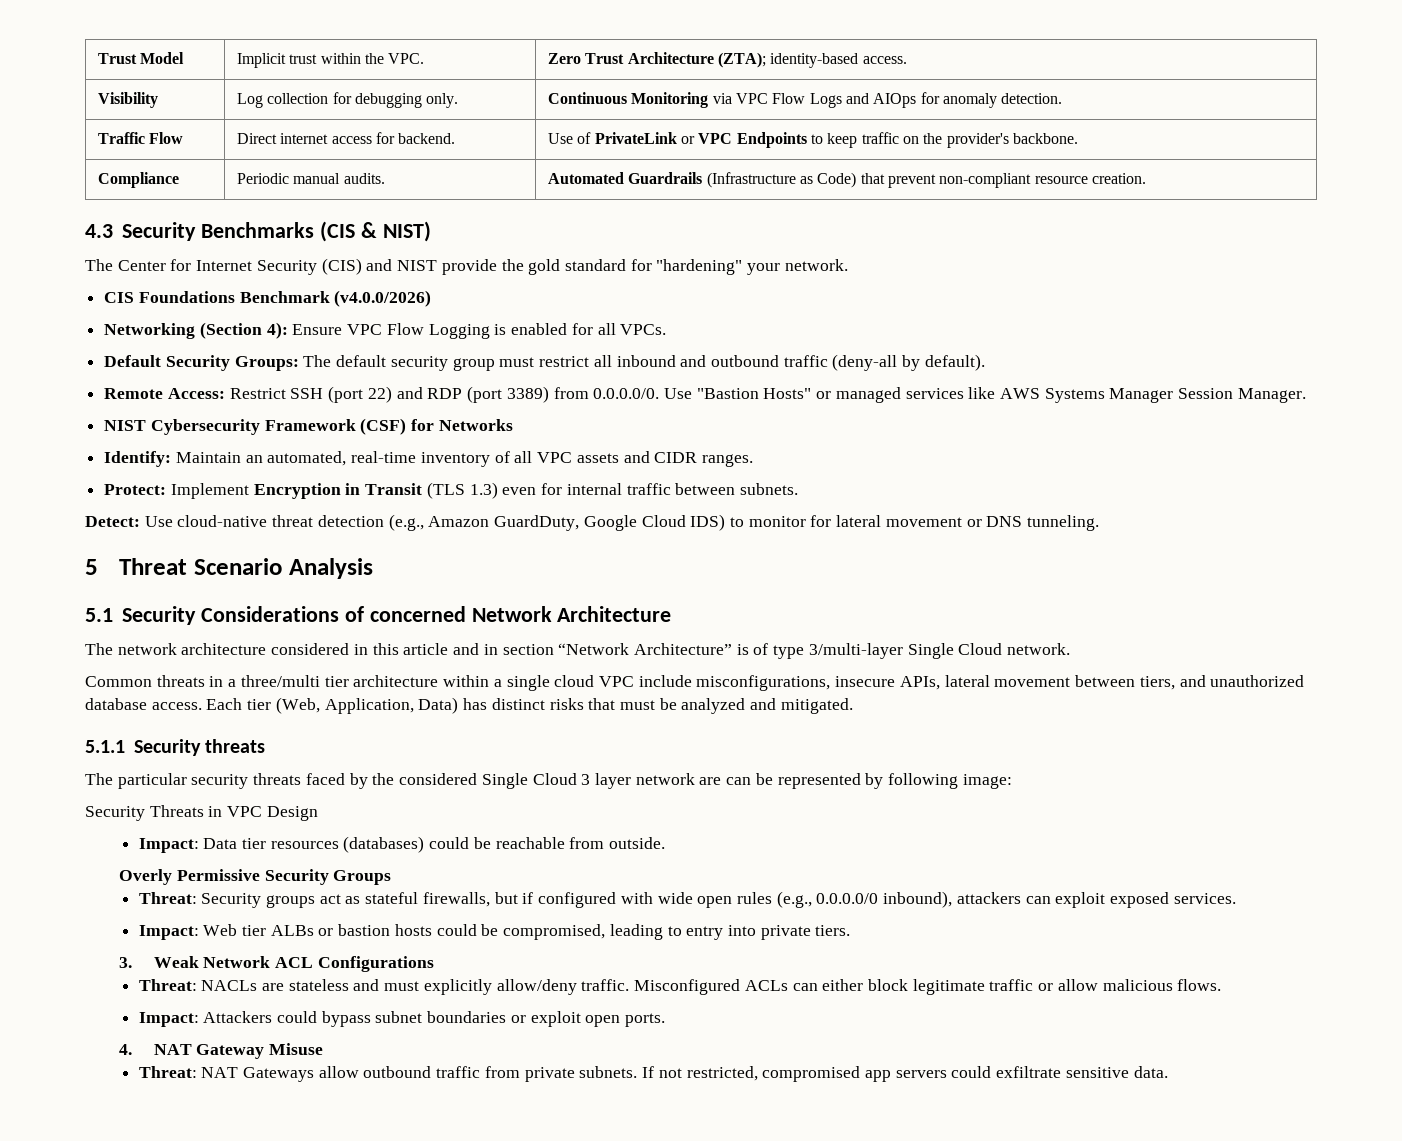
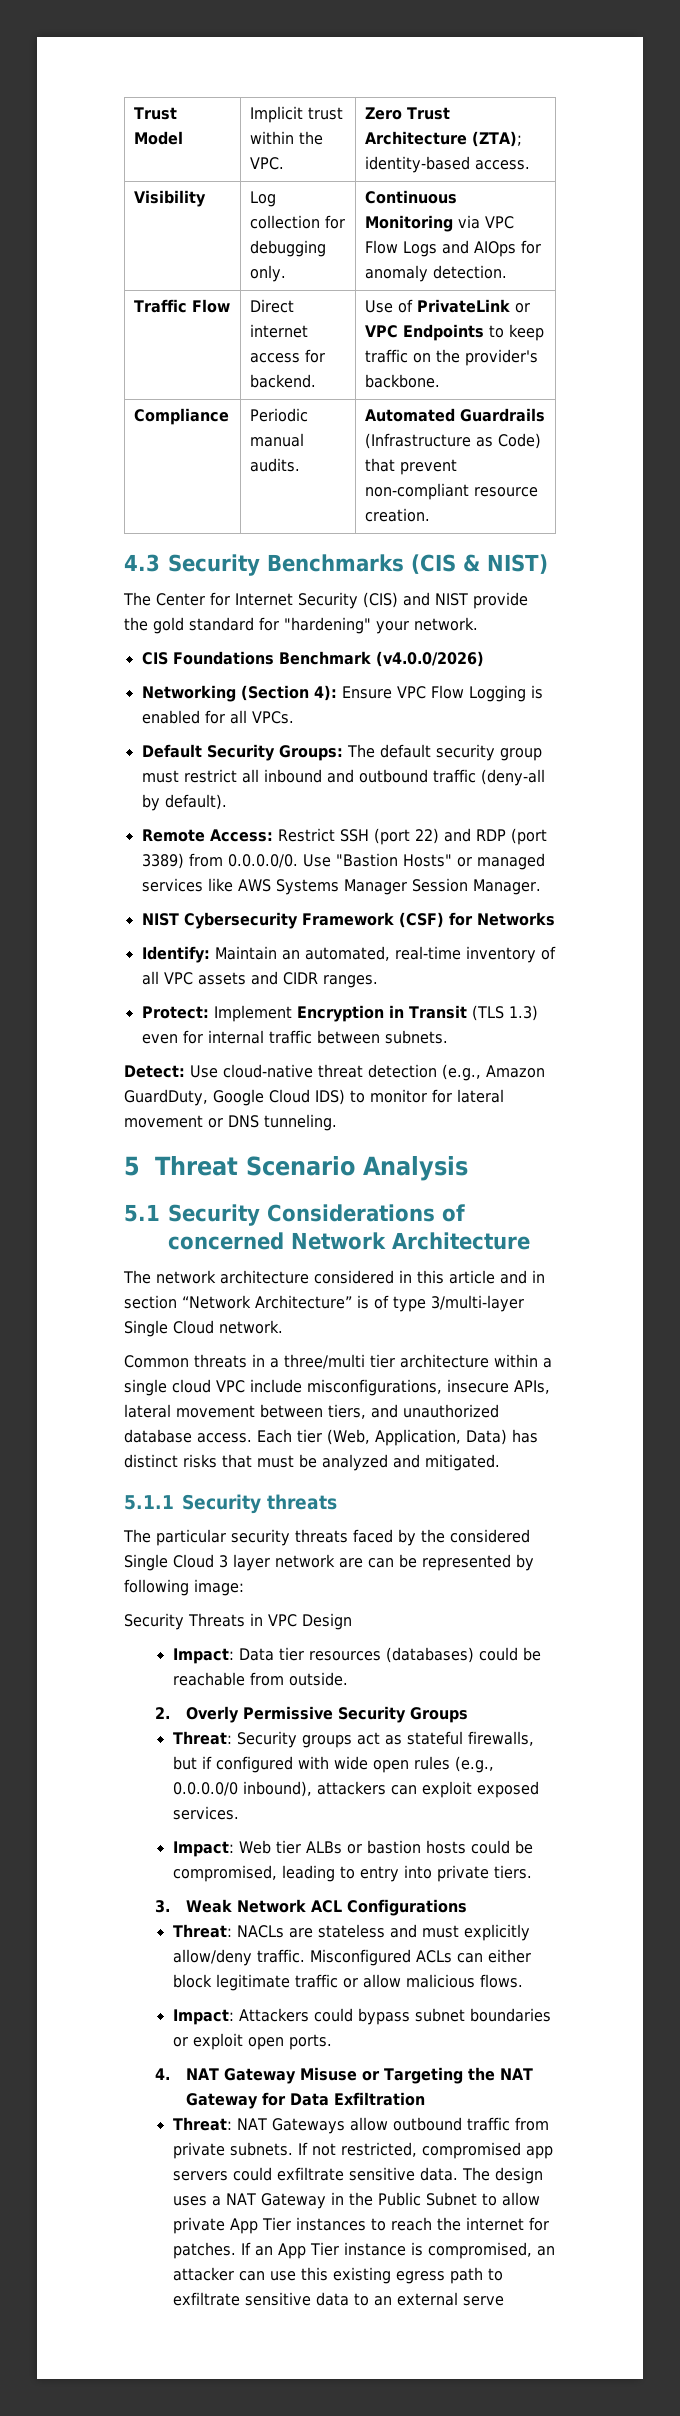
- Overly Permissive Security Groups
+ 2. Overly Permissive Security Groups
- 4. NAT Gateway Misuse
+ 4. NAT Gateway Misuse or Targeting the NAT Gateway for Data Exfiltration
+ The design uses a NAT Gateway in the Public Subnet to allow private App Tier instances to reach the internet for patches. If an App Tier instance is compromised, an attacker can use this existing egress path to exfiltrate sensitive data to an external serve

